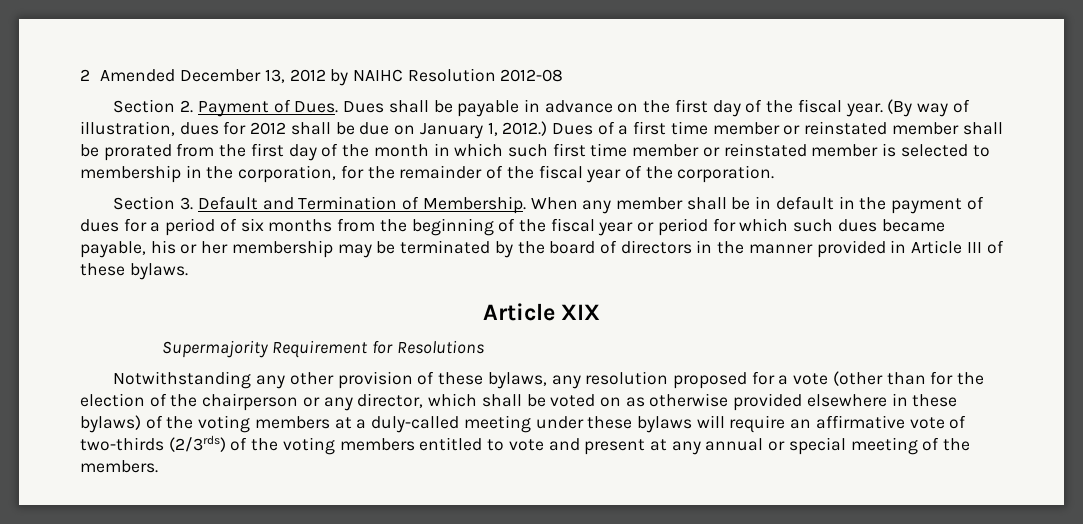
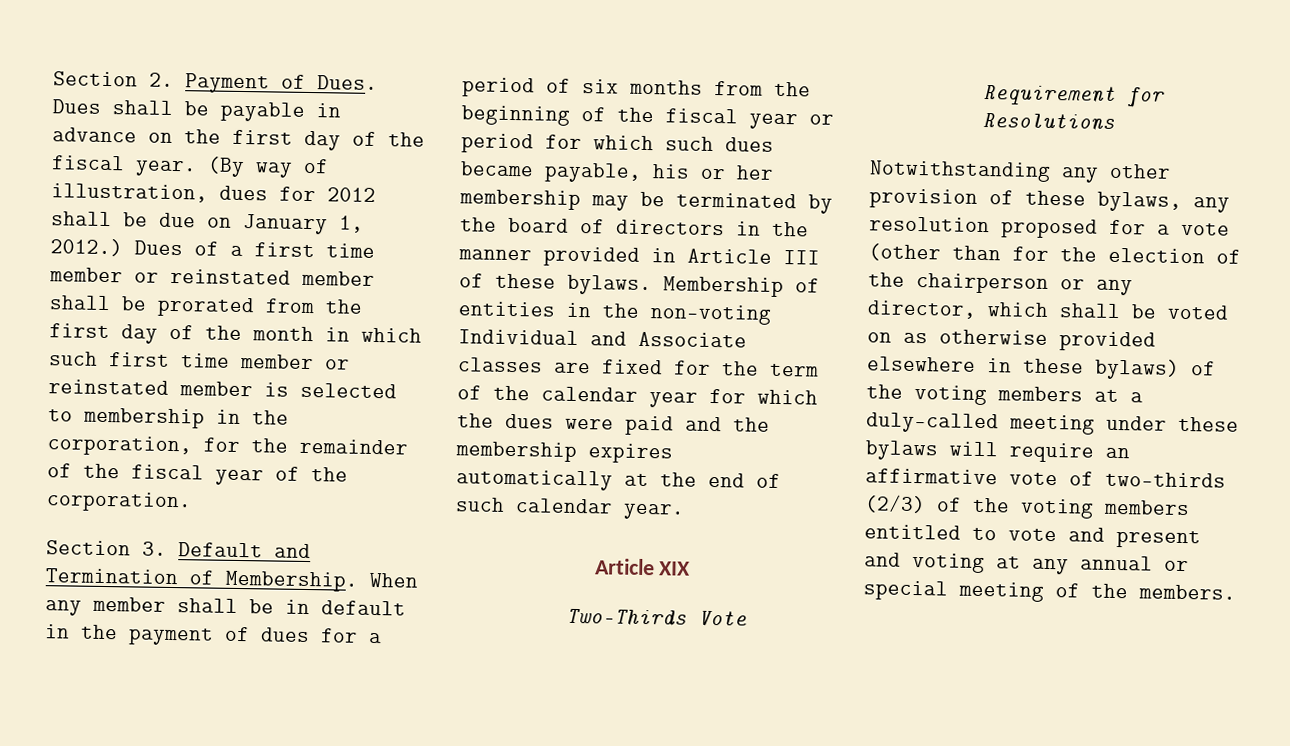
- 2 Amended December 13, 2012 by NAIHC Resolution 2012-08
+ Membership of entities in the non-voting Individual and Associate classes are fixed for the term of the calendar year for which the dues were paid and the membership expires automatically at the end of such calendar year.
- Supermajority Requirement for Resolutions
+ Two-Thirds Vote Requirement for Resolutions
- Notwithstanding any other provision of these bylaws, any resolution proposed for a vote (other than for the election of the chairperson or any director, which shall be voted on as otherwise provided elsewhere in these bylaws) of the voting members at a duly-called meeting under these bylaws will require an affirmative vote of two-thirds (2/3rds) of the voting members entitled to vote and present at any annual or special meeting of the members.
+ Notwithstanding any other provision of these bylaws, any resolution proposed for a vote (other than for the election of the chairperson or any director, which shall be voted on as otherwise provided elsewhere in these bylaws) of the voting members at a duly-called meeting under these bylaws will require an affirmative vote of two-thirds (2/3) of the voting members entitled to vote and present and voting at any annual or special meeting of the members.

